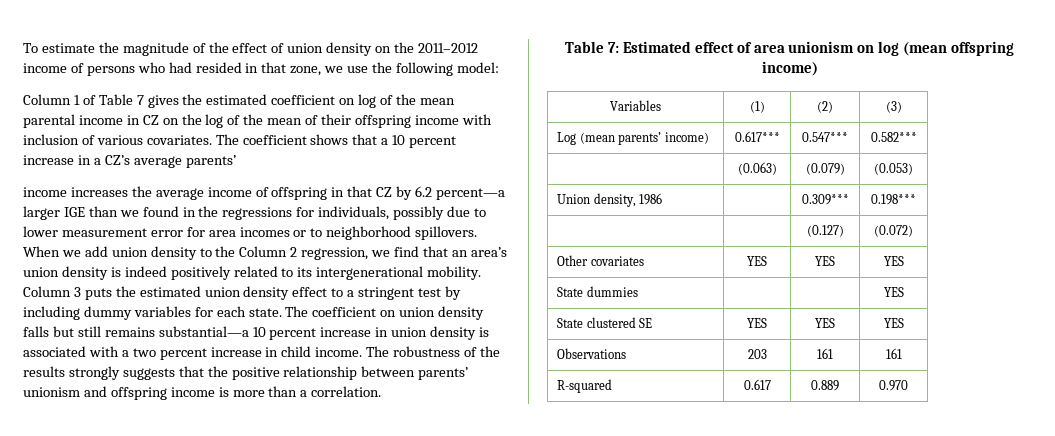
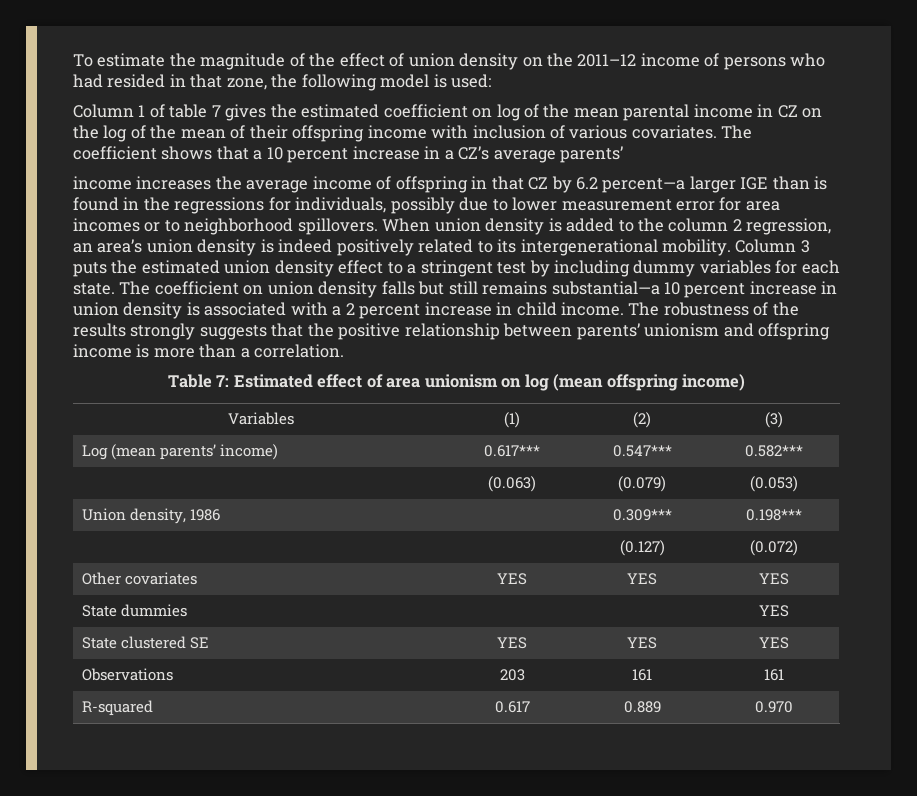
- To estimate the magnitude of the effect of union density on the 2011–2012 income of persons who had resided in that zone, we use the following model:
+ To estimate the magnitude of the effect of union density on the 2011–12 income of persons who had resided in that zone, the following model is used:
- Column 1 of Table 7 gives the estimated coefficient on log of the mean parental income in CZ on the log of the mean of their offspring income with inclusion of various covariates.
+ Column 1 of table 7 gives the estimated coefficient on log of the mean parental income in CZ on the log of the mean of their offspring income with inclusion of various covariates.
- income increases the average income of offspring in that CZ by 6.2 percent—a larger IGE than we found in the regressions for individuals, possibly due to lower measurement error for area incomes or to neighborhood spillovers.
+ income increases the average income of offspring in that CZ by 6.2 percent—a larger IGE than is found in the regressions for individuals, possibly due to lower measurement error for area incomes or to neighborhood spillovers.
- When we add union density to the Column 2 regression, we find that an area’s union density is indeed positively related to its intergenerational mobility.
+ When union density is added to the column 2 regression, an area’s union density is indeed positively related to its intergenerational mobility.
- The coefficient on union density falls but still remains substantial—a 10 percent increase in union density is associated with a two percent increase in child income.
+ The coefficient on union density falls but still remains substantial—a 10 percent increase in union density is associated with a 2 percent increase in child income.

